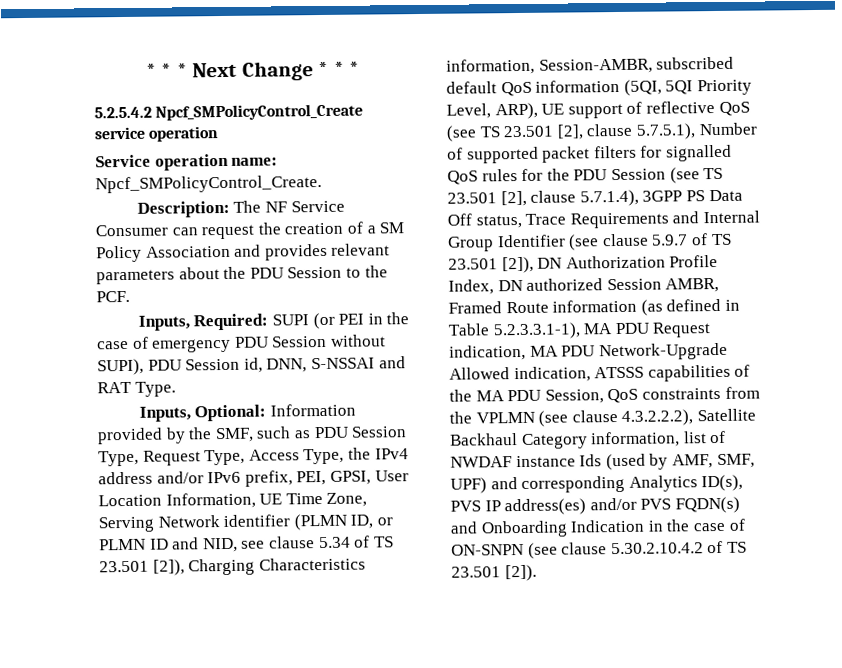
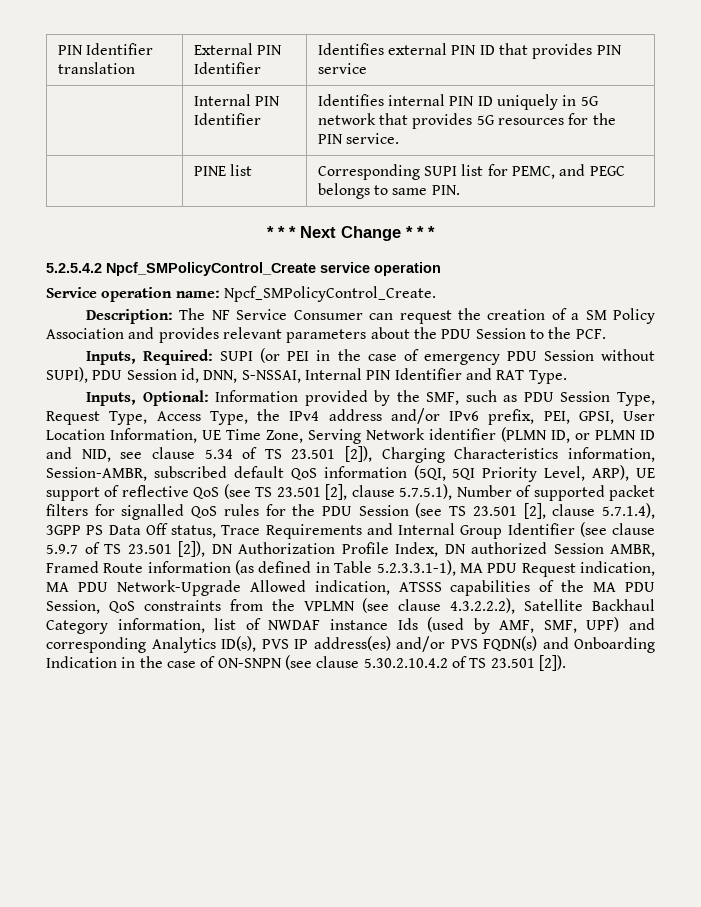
+ PIN Identifier translation | External PIN Identifier | Identifies external PIN ID that provides PIN service
+ | Internal PIN Identifier | Identifies internal PIN ID uniquely in 5G network that provides 5G resources for the PIN service.
+ | PINE list | Corresponding SUPI list for PEMC, and PEGC belongs to same PIN.
- Inputs, Required: SUPI (or PEI in the case of emergency PDU Session without SUPI), PDU Session id, DNN, S-NSSAI and RAT Type.
+ Inputs, Required: SUPI (or PEI in the case of emergency PDU Session without SUPI), PDU Session id, DNN, S-NSSAI, Internal PIN Identifier and RAT Type.

